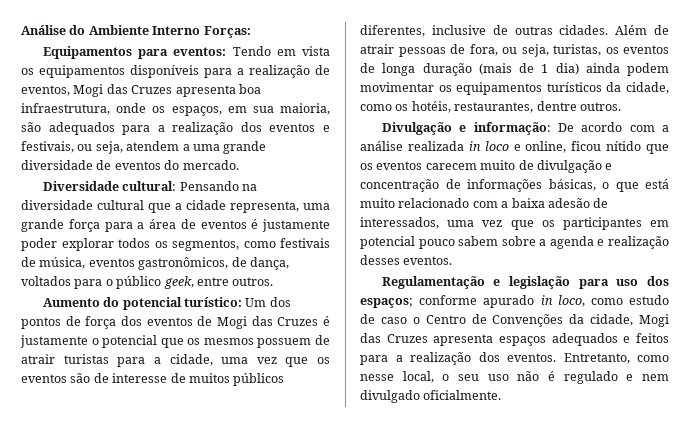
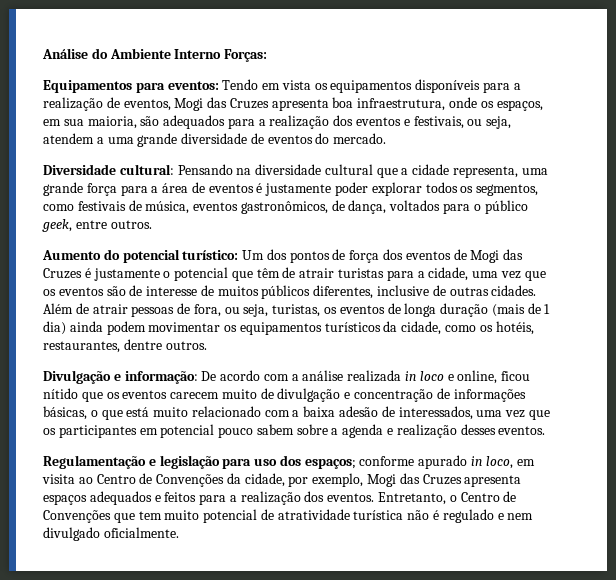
- Aumento do potencial turístico: Um dos pontos de força dos eventos de Mogi das Cruzes é justamente o potencial que os mesmos possuem de atrair turistas para a cidade, uma vez que os eventos são de interesse de muitos públicos diferentes, inclusive de outras cidades.
+ Aumento do potencial turístico: Um dos pontos de força dos eventos de Mogi das Cruzes é justamente o potencial que têm de atrair turistas para a cidade, uma vez que os eventos são de interesse de muitos públicos diferentes, inclusive de outras cidades.
- Regulamentação e legislação para uso dos espaços; conforme apurado in loco, como estudo de caso o Centro de Convenções da cidade, Mogi das Cruzes apresenta espaços adequados e feitos para a realização dos eventos.
+ Regulamentação e legislação para uso dos espaços; conforme apurado in loco, em visita ao Centro de Convenções da cidade, por exemplo, Mogi das Cruzes apresenta espaços adequados e feitos para a realização dos eventos.
- Entretanto, como nesse local, o seu uso não é regulado e nem divulgado oficialmente.
+ Entretanto, o Centro de Convenções que tem muito potencial de atratividade turística não é regulado e nem divulgado oficialmente.

